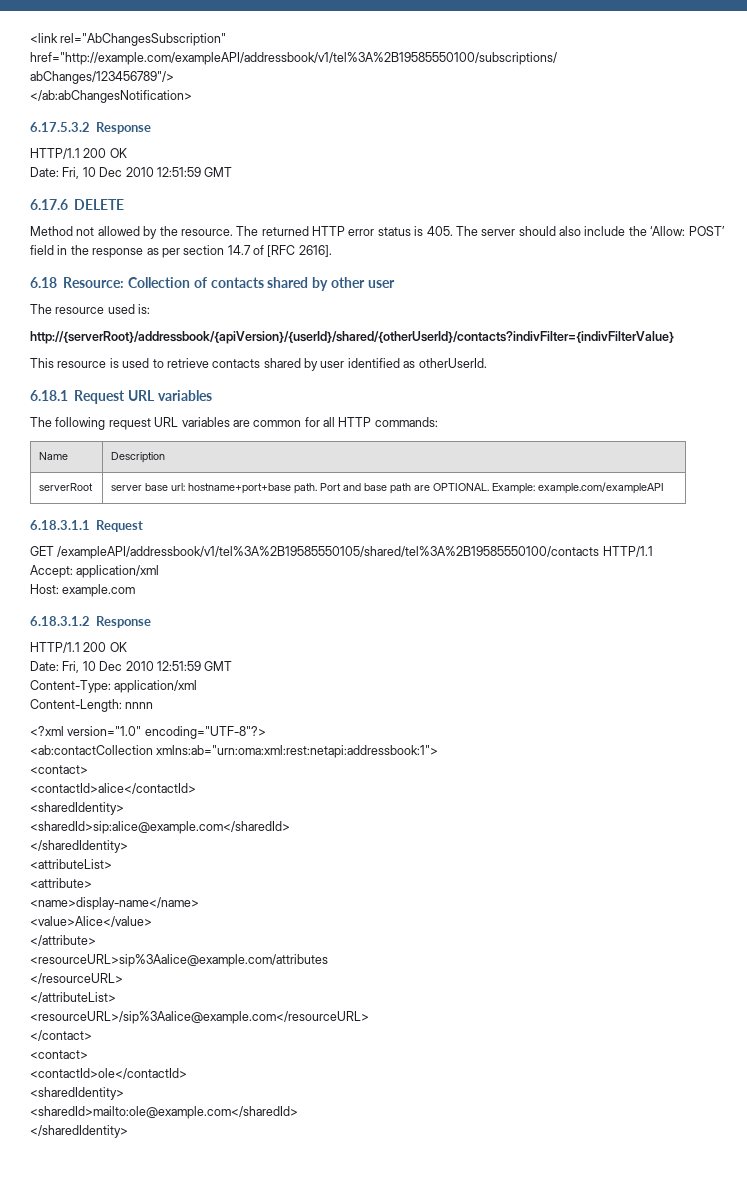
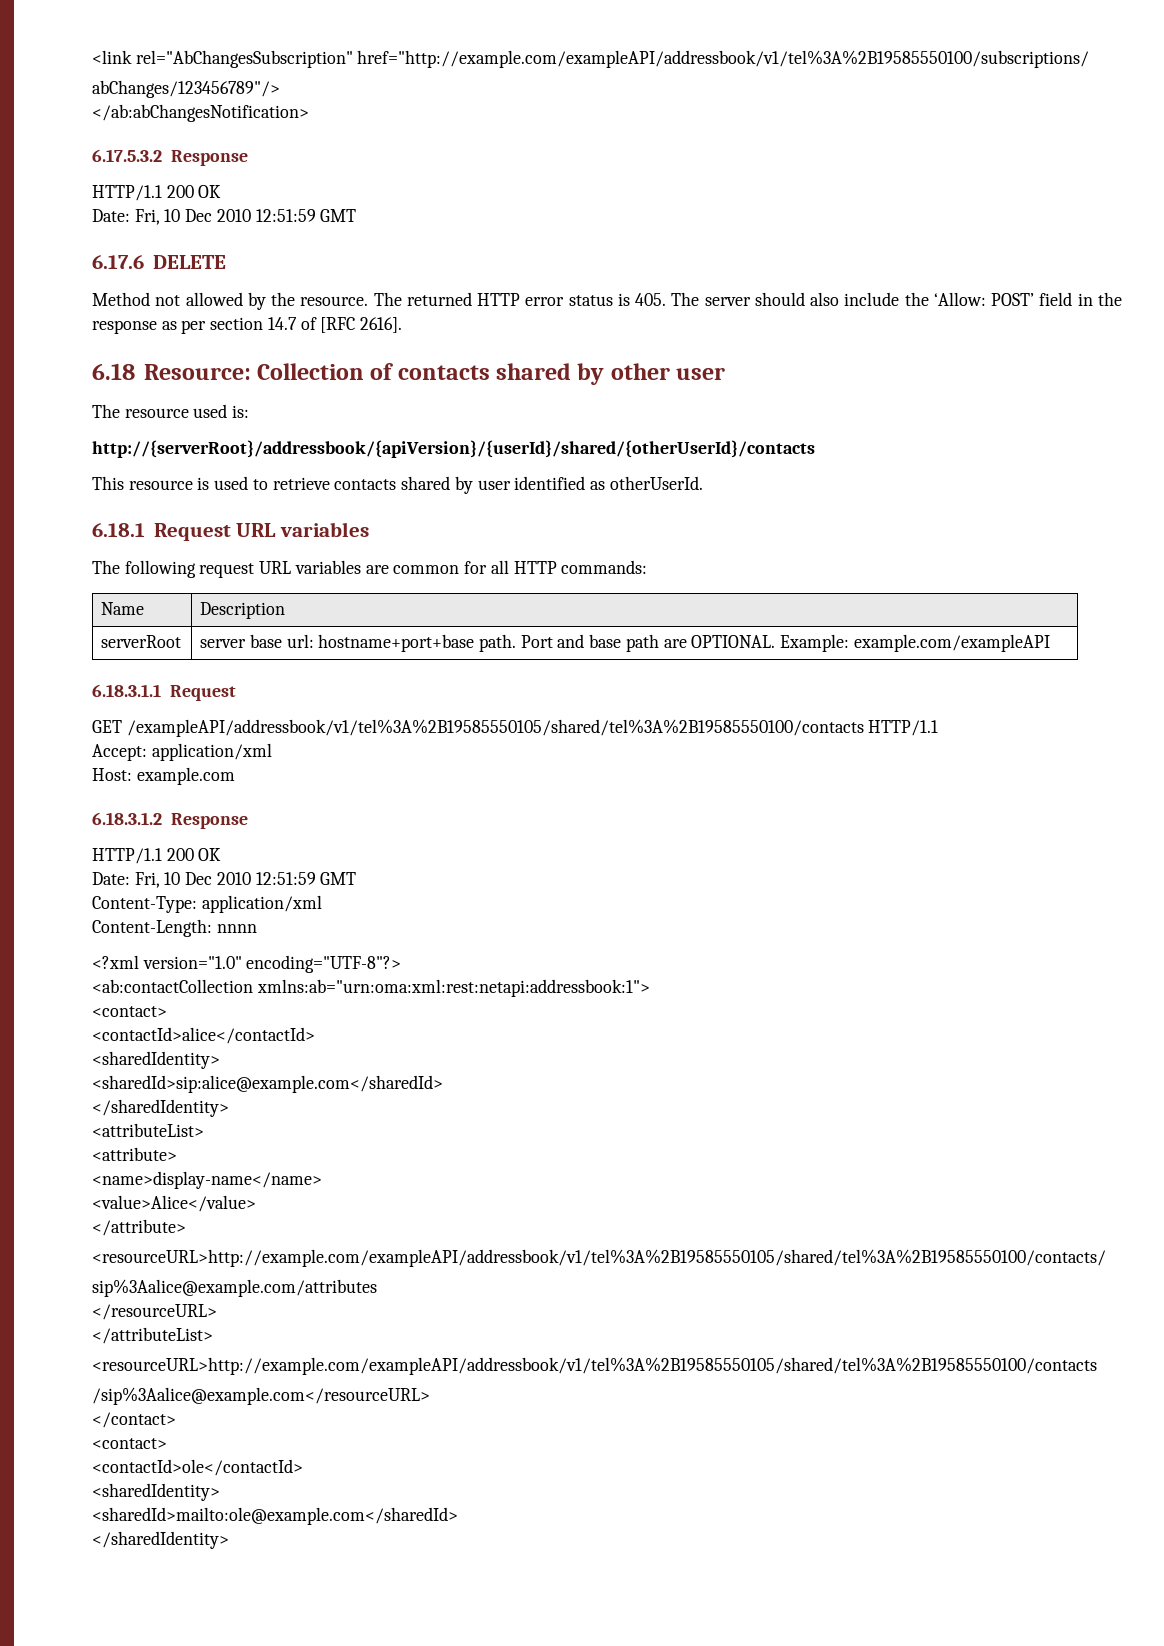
- http://{serverRoot}/addressbook/{apiVersion}/{userId}/shared/{otherUserId}/contacts?indivFilter={indivFilterValue}
+ http://{serverRoot}/addressbook/{apiVersion}/{userId}/shared/{otherUserId}/contacts
- <resourceURL>sip%3Aalice@example.com/attributes
+ <resourceURL>http://example.com/exampleAPI/addressbook/v1/tel%3A%2B19585550105/shared/tel%3A%2B19585550100/contacts/
+ sip%3Aalice@example.com/attributes
- <resourceURL>/sip%3Aalice@example.com</resourceURL>
+ <resourceURL>http://example.com/exampleAPI/addressbook/v1/tel%3A%2B19585550105/shared/tel%3A%2B19585550100/contacts
+ /sip%3Aalice@example.com</resourceURL>

